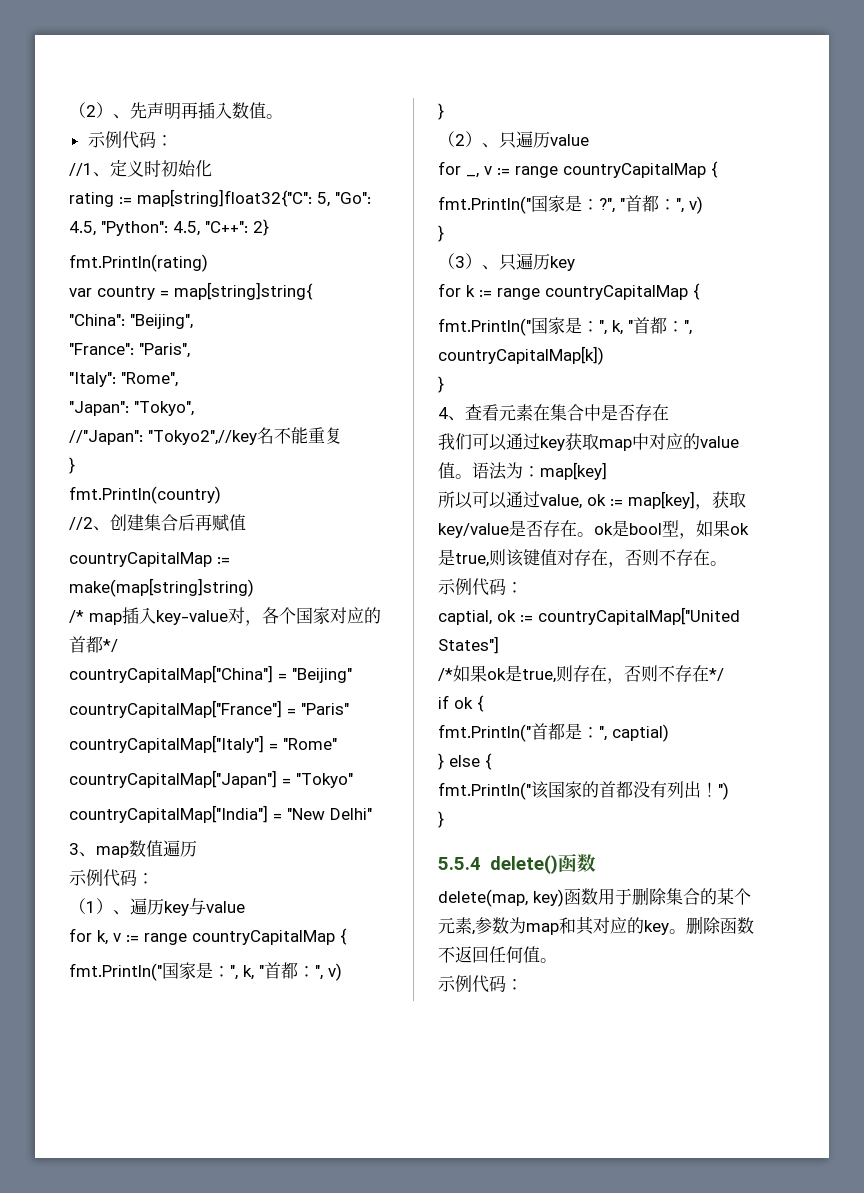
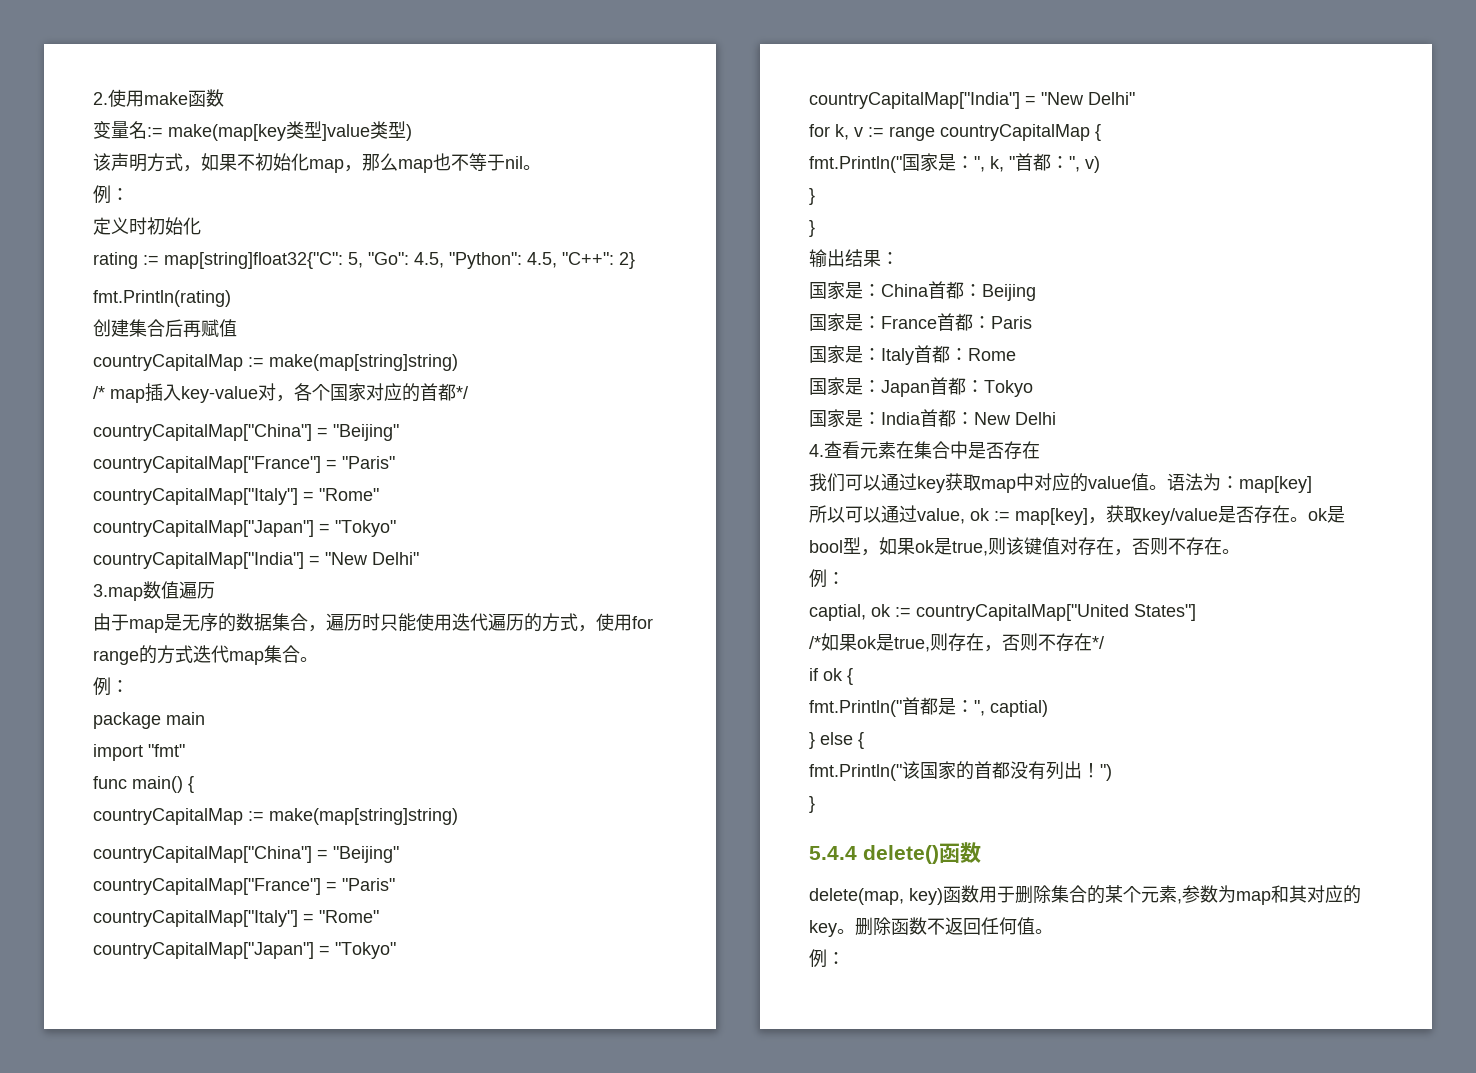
- （2）、先声明再插入数值。
- 示例代码：
- //1、定义时初始化
+ 2.使用make函数
+ 变量名:= make(map[key类型]value类型)
+ 该声明方式，如果不初始化map，那么map也不等于nil。
+ 例：
+ 定义时初始化
- var country = map[string]string{
- "China": "Beijing",
- "France": "Paris",
- "Italy": "Rome",
- "Japan": "Tokyo",
- //"Japan": "Tokyo2",//key名不能重复
- }
- fmt.Println(country)
- //2、创建集合后再赋值
+ 创建集合后再赋值
- 3、map数值遍历
- 示例代码：
- （1）、遍历key与value
+ 3.map数值遍历
+ 由于map是无序的数据集合，遍历时只能使用迭代遍历的方式，使用for range的方式迭代map集合。
+ 例：
+ package main
+ import "fmt"
+ func main() {
+ countryCapitalMap := make(map[string]string)
+ countryCapitalMap["China"] = "Beijing"
+ countryCapitalMap["France"] = "Paris"
+ countryCapitalMap["Italy"] = "Rome"
+ countryCapitalMap["Japan"] = "Tokyo"
+ countryCapitalMap["India"] = "New Delhi"
  fmt.Println("国家是：", k, "首都：", v)
  }
- （2）、只遍历value
- for _, v := range countryCapitalMap {
- fmt.Println("国家是：?", "首都：", v)
  }
- （3）、只遍历key
- for k := range countryCapitalMap {
- fmt.Println("国家是：", k, "首都：", countryCapitalMap[k])
- }
- 4、查看元素在集合中是否存在
+ 输出结果：
+ 国家是：China首都：Beijing
+ 国家是：France首都：Paris
+ 国家是：Italy首都：Rome
+ 国家是：Japan首都：Tokyo
+ 国家是：India首都：New Delhi
+ 4.查看元素在集合中是否存在
  所以可以通过value, ok := map[key]，获取key/value是否存在。ok是bool型，如果ok是true,则该键值对存在，否则不存在。
- 示例代码：
+ 例：
- 5.5.4 delete()函数
+ 5.4.4 delete()函数
  删除函数不返回任何值。
- 示例代码：
+ 例：

